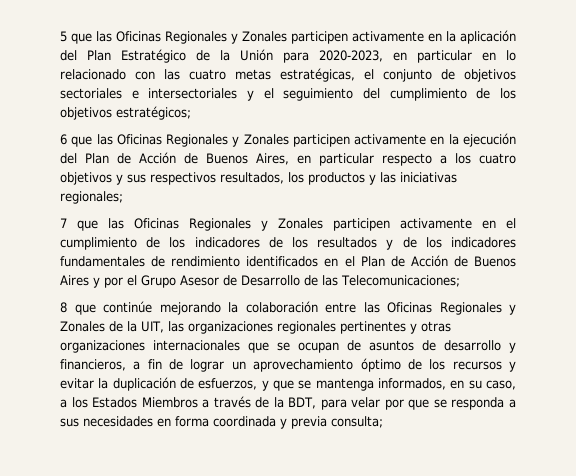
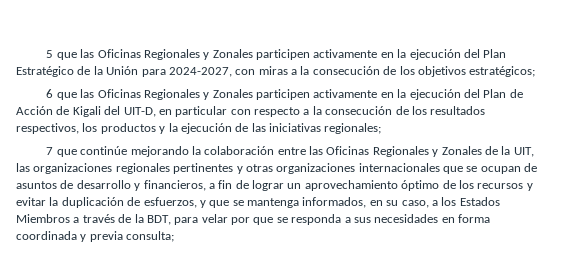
- 5 que las Oficinas Regionales y Zonales participen activamente en la aplicación del Plan Estratégico de la Unión para 2020-2023, en particular en lo relacionado con las cuatro metas estratégicas, el conjunto de objetivos sectoriales e intersectoriales y el seguimiento del cumplimiento de los objetivos estratégicos;
+ 5 que las Oficinas Regionales y Zonales participen activamente en la ejecución del Plan Estratégico de la Unión para 2024-2027, con miras a la consecución de los objetivos estratégicos;
- 6 que las Oficinas Regionales y Zonales participen activamente en la ejecución del Plan de Acción de Buenos Aires, en particular respecto a los cuatro objetivos y sus respectivos resultados, los productos y las iniciativas regionales;
+ 6 que las Oficinas Regionales y Zonales participen activamente en la ejecución del Plan de Acción de Kigali del UIT-D, en particular con respecto a la consecución de los resultados respectivos, los productos y la ejecución de las iniciativas regionales;
- 7 que las Oficinas Regionales y Zonales participen activamente en el cumplimiento de los indicadores de los resultados y de los indicadores fundamentales de rendimiento identificados en el Plan de Acción de Buenos Aires y por el Grupo Asesor de Desarrollo de las Telecomunicaciones;
- 8 que continúe mejorando la colaboración entre las Oficinas Regionales y Zonales de la UIT, las organizaciones regionales pertinentes y otras organizaciones internacionales que se ocupan de asuntos de desarrollo y financieros, a fin de lograr un aprovechamiento óptimo de los recursos y evitar la duplicación de esfuerzos, y que se mantenga informados, en su caso, a los Estados Miembros a través de la BDT, para velar por que se responda a sus necesidades en forma coordinada y previa consulta;
+ 7 que continúe mejorando la colaboración entre las Oficinas Regionales y Zonales de la UIT, las organizaciones regionales pertinentes y otras organizaciones internacionales que se ocupan de asuntos de desarrollo y financieros, a fin de lograr un aprovechamiento óptimo de los recursos y evitar la duplicación de esfuerzos, y que se mantenga informados, en su caso, a los Estados Miembros a través de la BDT, para velar por que se responda a sus necesidades en forma coordinada y previa consulta;

